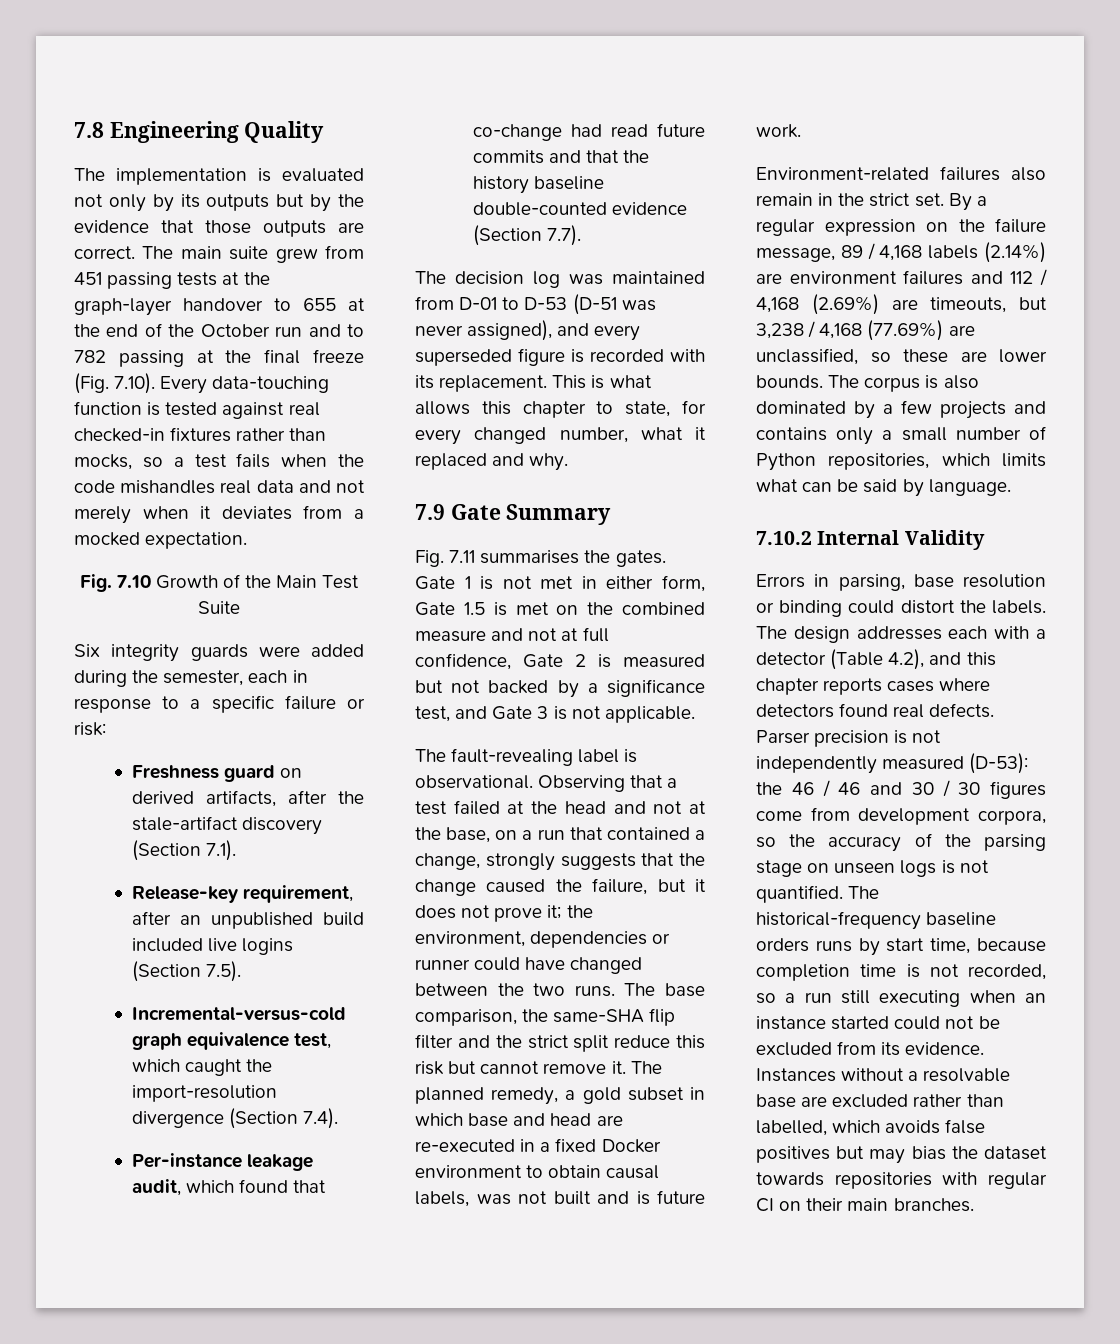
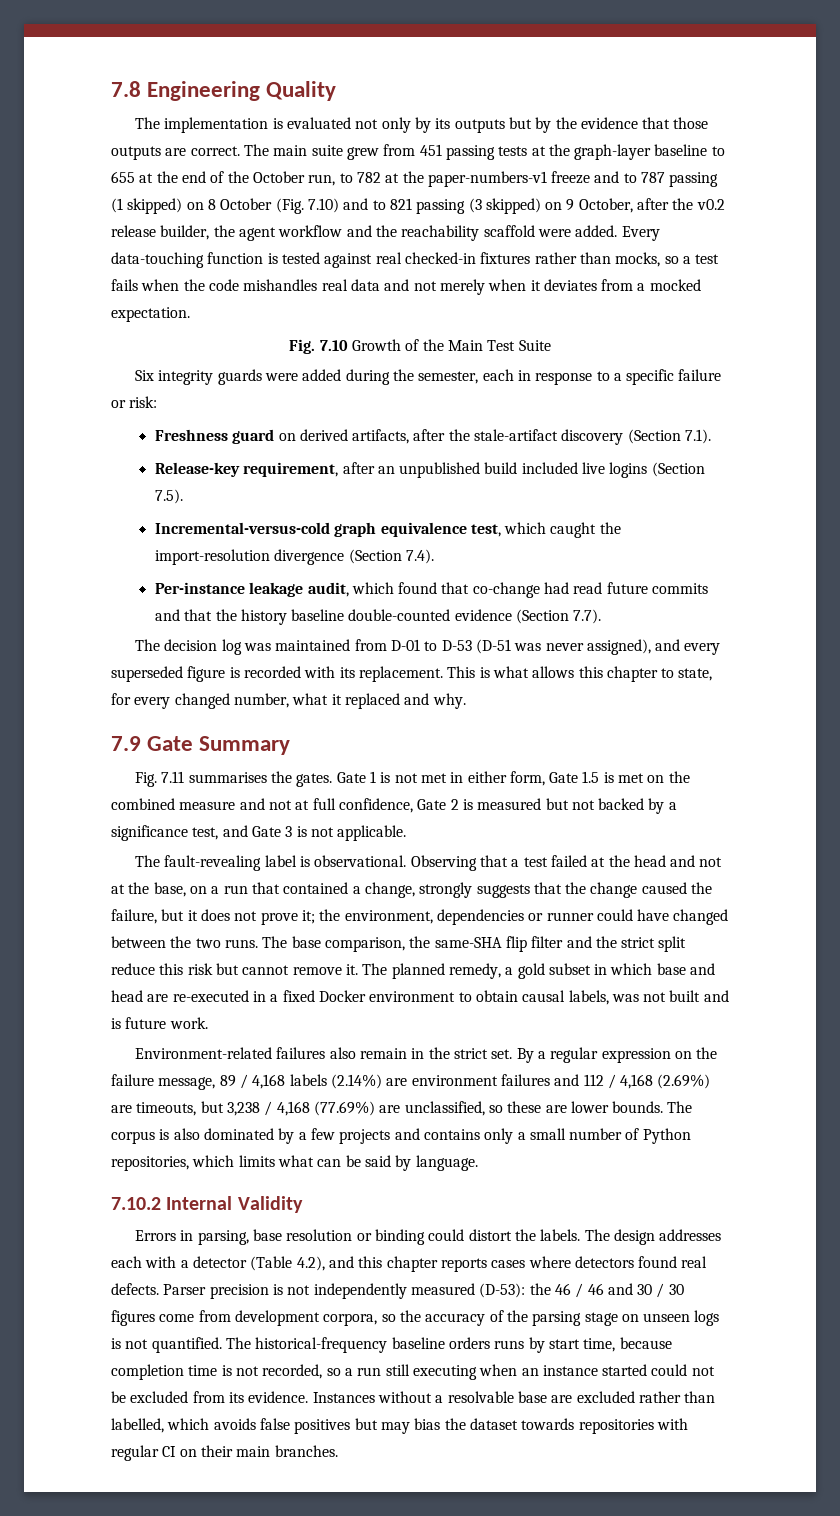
- The main suite grew from 451 passing tests at the graph-layer handover to 655 at the end of the October run and to 782 passing at the final freeze (Fig. 7.10). Every data-touching function is tested against real checked-in fixtures rather than mocks, so a test fails when the code mishandles real data and not merely when it deviates from a mocked expectation.
+ The main suite grew from 451 passing tests at the graph-layer baseline to 655 at the end of the October run, to 782 at the paper-numbers-v1 freeze and to 787 passing (1 skipped) on 8 October (Fig. 7.10) and to 821 passing (3 skipped) on 9 October, after the v0.2 release builder, the agent workflow and the reachability scaffold were added. Every data-touching function is tested against real checked-in fixtures rather than mocks, so a test fails when the code mishandles real data and not merely when it deviates from a mocked expectation.

